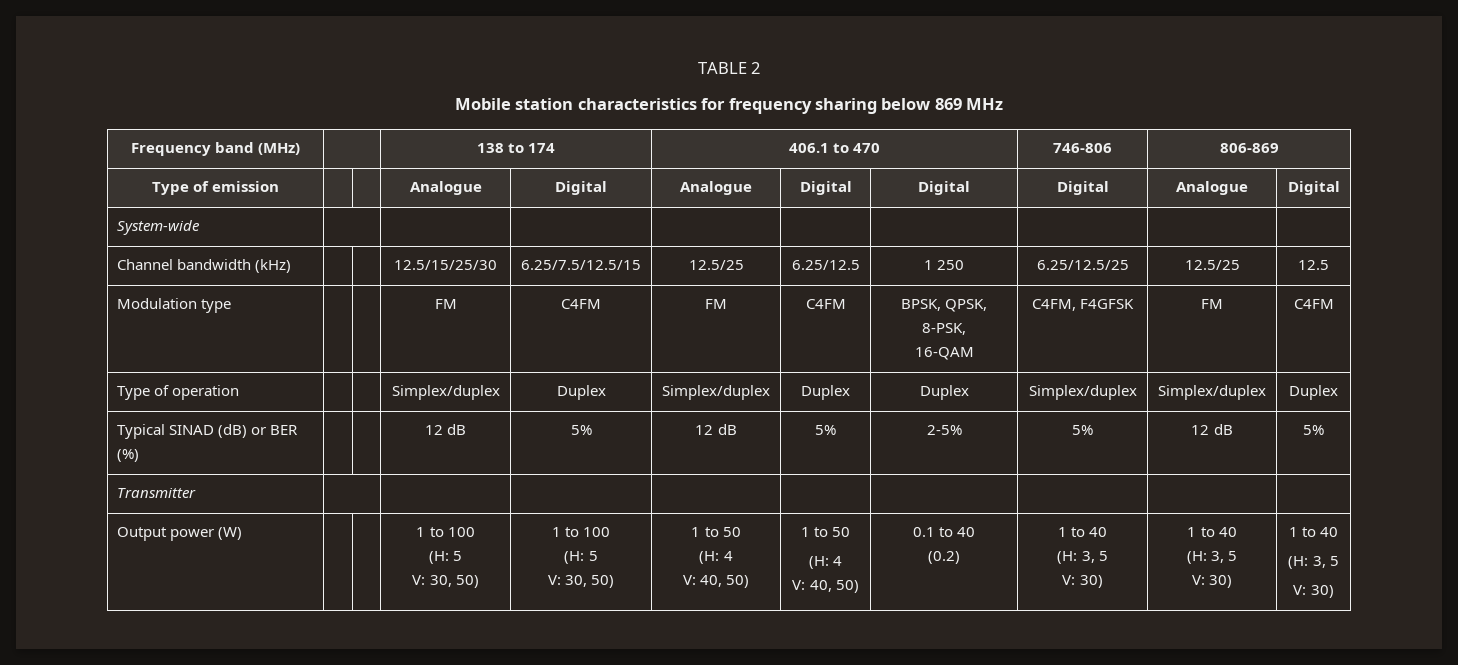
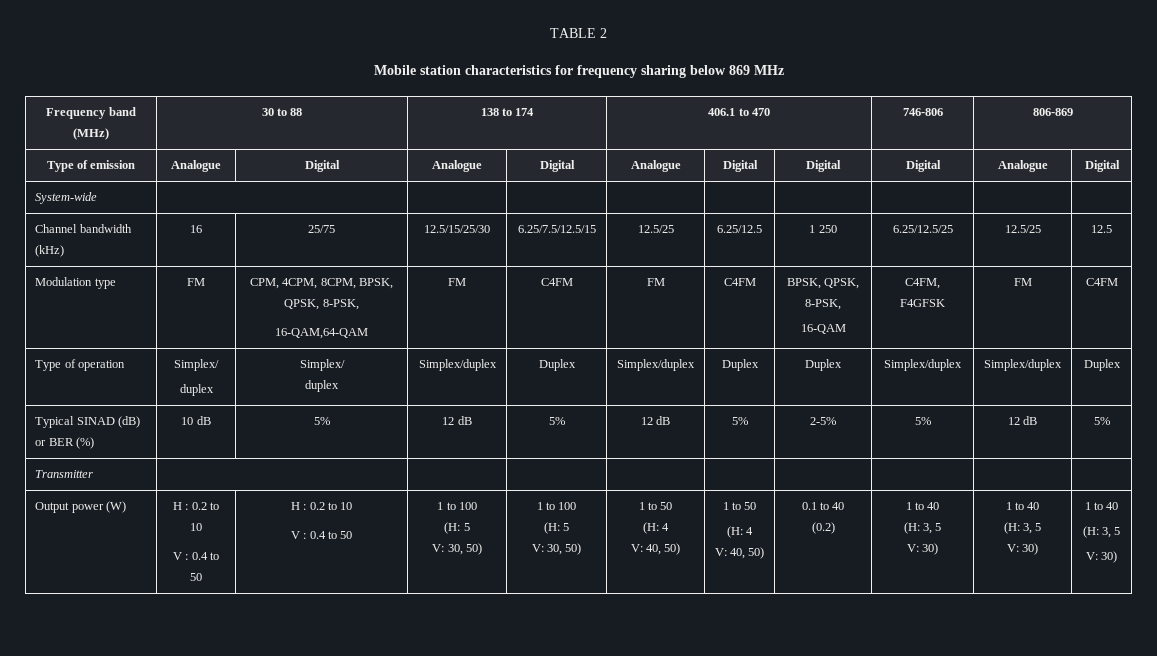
- Frequency band (MHz) | | 138 to 174 | 406.1 to 470 | 746-806 | 806-869
+ Frequency band (MHz) | 30 to 88 | 138 to 174 | 406.1 to 470 | 746-806 | 806-869
- Type of emission | | | Analogue | Digital | Analogue | Digital | Digital | Digital | Analogue | Digital
+ Type of emission | Analogue | Digital | Analogue | Digital | Analogue | Digital | Digital | Digital | Analogue | Digital
- Channel bandwidth (kHz) | | | 12.5/15/25/30 | 6.25/7.5/12.5/15 | 12.5/25 | 6.25/12.5 | 1 250 | 6.25/12.5/25 | 12.5/25 | 12.5
+ Channel bandwidth (kHz) | 16 | 25/75 | 12.5/15/25/30 | 6.25/7.5/12.5/15 | 12.5/25 | 6.25/12.5 | 1 250 | 6.25/12.5/25 | 12.5/25 | 12.5
- Modulation type | | | FM | C4FM | FM | C4FM | BPSK, QPSK, 8-PSK,
+ Modulation type | FM | CPM, 4CPM, 8CPM, BPSK, QPSK, 8-PSK,
+ 16-QAM,64-QAM | FM | C4FM | FM | C4FM | BPSK, QPSK, 8-PSK,
- Type of operation | | | Simplex/duplex | Duplex | Simplex/duplex | Duplex | Duplex | Simplex/duplex | Simplex/duplex | Duplex
+ Type of operation | Simplex/
+ duplex | Simplex/
+ duplex | Simplex/duplex | Duplex | Simplex/duplex | Duplex | Duplex | Simplex/duplex | Simplex/duplex | Duplex
- Typical SINAD (dB) or BER (%) | | | 12 dB | 5% | 12 dB | 5% | 2-5% | 5% | 12 dB | 5%
+ Typical SINAD (dB) or BER (%) | 10 dB | 5% | 12 dB | 5% | 12 dB | 5% | 2-5% | 5% | 12 dB | 5%
- Output power (W)
+ Output power (W) | H : 0.2 to 10
+ V : 0.4 to 50 | H : 0.2 to 10
+ V : 0.4 to 50

